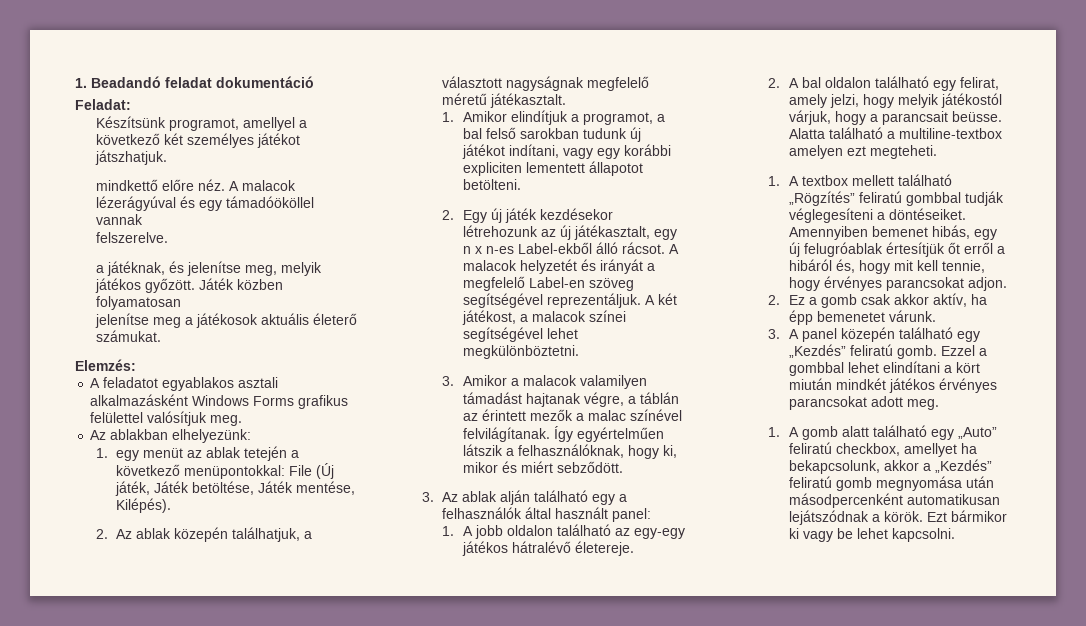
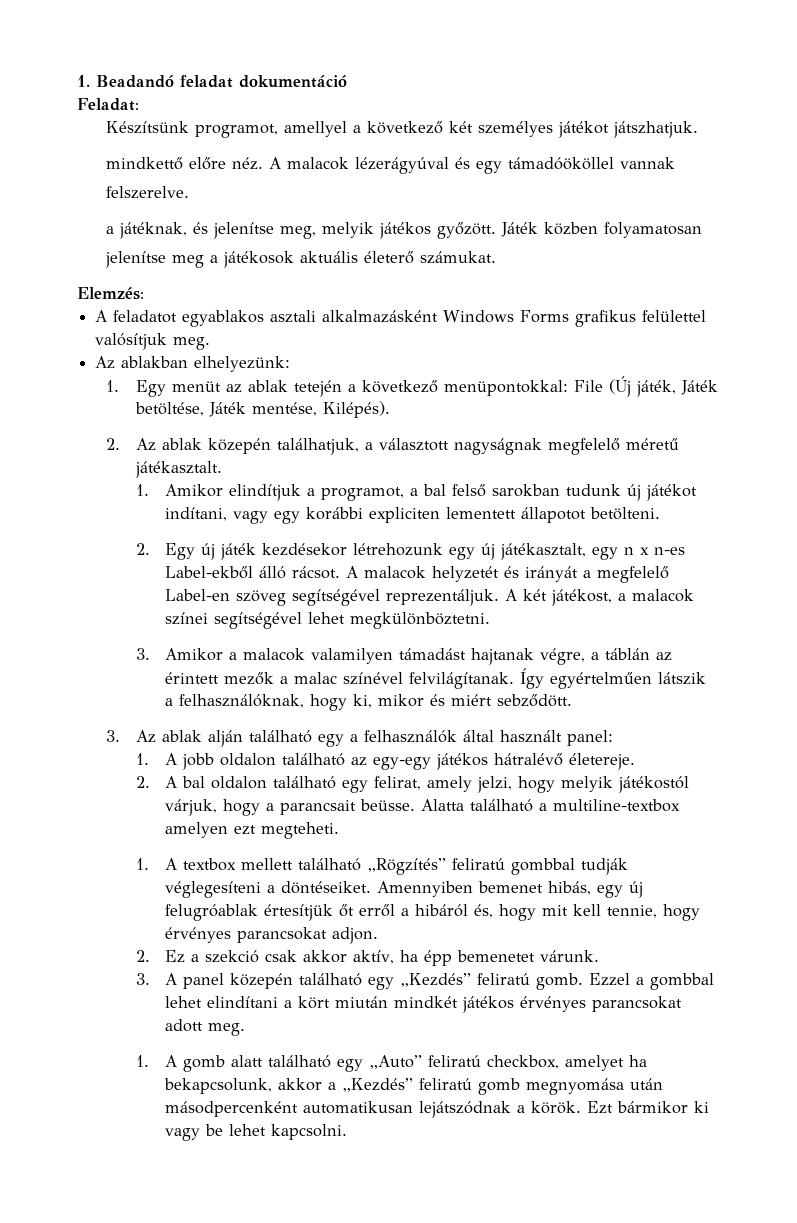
- 1. egy menüt az ablak tetején a következő menüpontokkal: File (Új játék, Játék betöltése, Játék mentése, Kilépés).
+ 1. Egy menüt az ablak tetején a következő menüpontokkal: File (Új játék, Játék betöltése, Játék mentése, Kilépés).
- 2. Egy új játék kezdésekor létrehozunk az új játékasztalt, egy n x n-es Label-ekből álló rácsot.
+ 2. Egy új játék kezdésekor létrehozunk egy új játékasztalt, egy n x n-es Label-ekből álló rácsot.
- 2. Ez a gomb csak akkor aktív, ha épp bemenetet várunk.
+ 2. Ez a szekció csak akkor aktív, ha épp bemenetet várunk.
- 1. A gomb alatt található egy „Auto” feliratú checkbox, amellyet ha bekapcsolunk, akkor a „Kezdés” feliratú gomb megnyomása után másodpercenként automatikusan lejátszódnak a körök.
+ 1. A gomb alatt található egy „Auto” feliratú checkbox, amelyet ha bekapcsolunk, akkor a „Kezdés” feliratú gomb megnyomása után másodpercenként automatikusan lejátszódnak a körök.

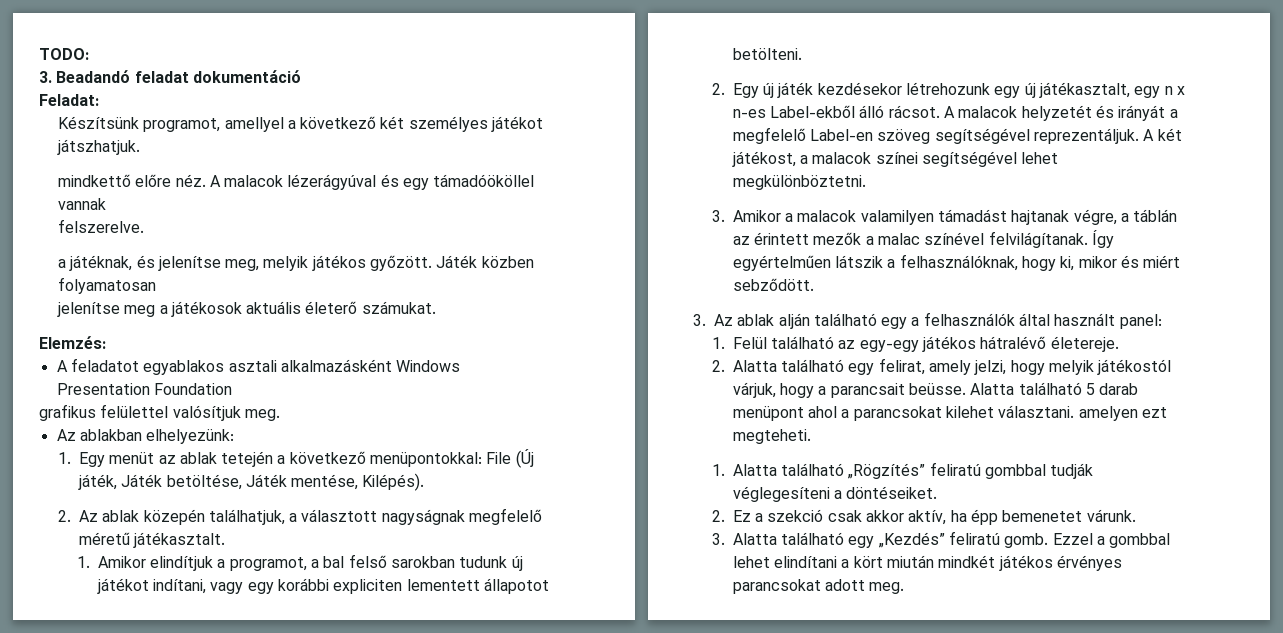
- 1. Beadandó feladat dokumentáció
+ TODO:
+ 3. Beadandó feladat dokumentáció
- A feladatot egyablakos asztali alkalmazásként Windows Forms grafikus felülettel valósítjuk meg.
+ A feladatot egyablakos asztali alkalmazásként Windows Presentation Foundation
+ grafikus felülettel valósítjuk meg.
- 1. A jobb oldalon található az egy-egy játékos hátralévő életereje.
+ 1. Felül található az egy-egy játékos hátralévő életereje.
- 2. A bal oldalon található egy felirat, amely jelzi, hogy melyik játékostól várjuk, hogy a parancsait beüsse.
+ 2. Alatta található egy felirat, amely jelzi, hogy melyik játékostól várjuk, hogy a parancsait beüsse.
- Alatta található a multiline-textbox amelyen ezt megteheti.
+ Alatta található 5 darab menüpont ahol a parancsokat kilehet választani. amelyen ezt megteheti.
- 1. A textbox mellett található „Rögzítés” feliratú gombbal tudják véglegesíteni a döntéseiket. Amennyiben bemenet hibás, egy új felugróablak értesítjük őt erről a hibáról és, hogy mit kell tennie, hogy érvényes parancsokat adjon.
+ 1. Alatta található „Rögzítés” feliratú gombbal tudják véglegesíteni a döntéseiket.
- 3. A panel közepén található egy „Kezdés” feliratú gomb.
+ 3. Alatta található egy „Kezdés” feliratú gomb.
- 1. A gomb alatt található egy „Auto” feliratú checkbox, amelyet ha bekapcsolunk, akkor a „Kezdés” feliratú gomb megnyomása után másodpercenként automatikusan lejátszódnak a körök. Ezt bármikor ki vagy be lehet kapcsolni.

